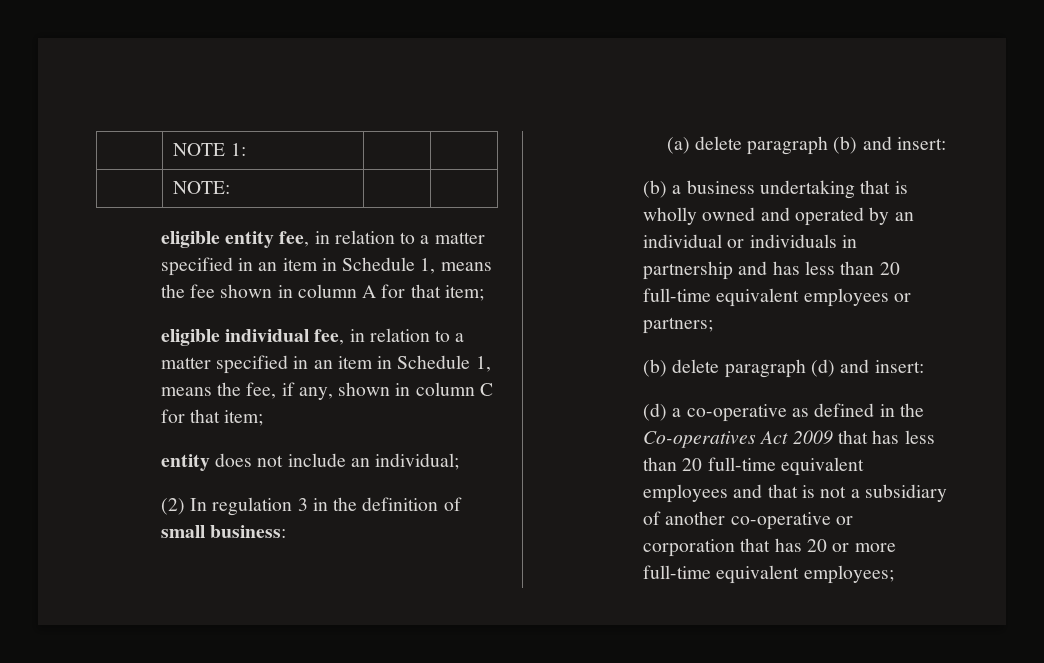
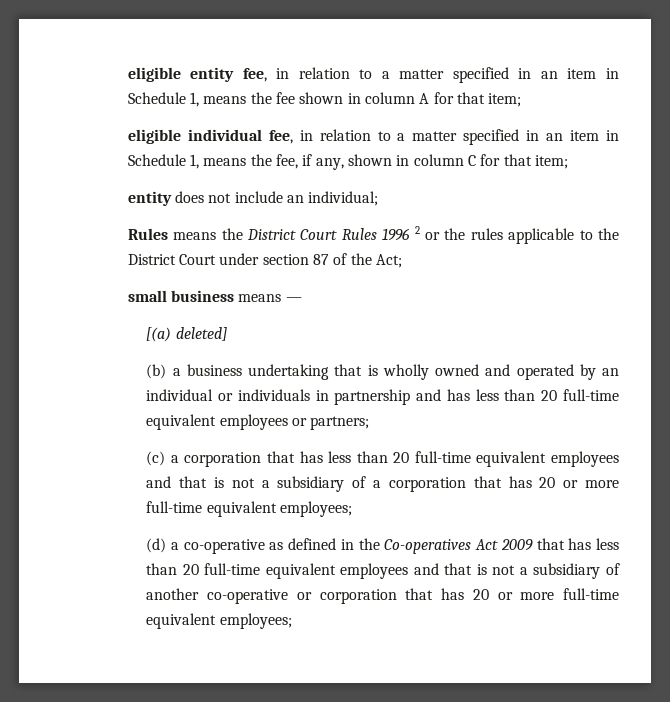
- | NOTE 1: | |
- | NOTE: | |
- (2) In regulation 3 in the definition of small business:
- (a) delete paragraph (b) and insert:
+ Rules means the District Court Rules 1996 2 or the rules applicable to the District Court under section 87 of the Act;
+ small business means —
+ [(a) deleted]
- (b) delete paragraph (d) and insert:
+ (c) a corporation that has less than 20 full-time equivalent employees and that is not a subsidiary of a corporation that has 20 or more full-time equivalent employees;

